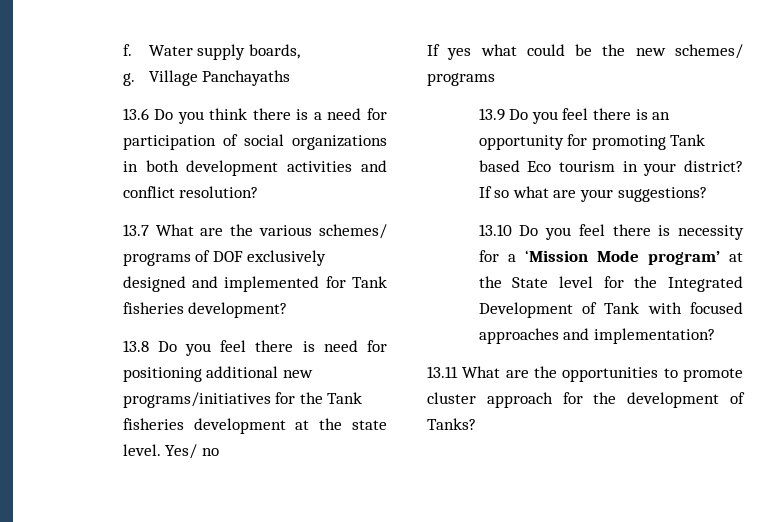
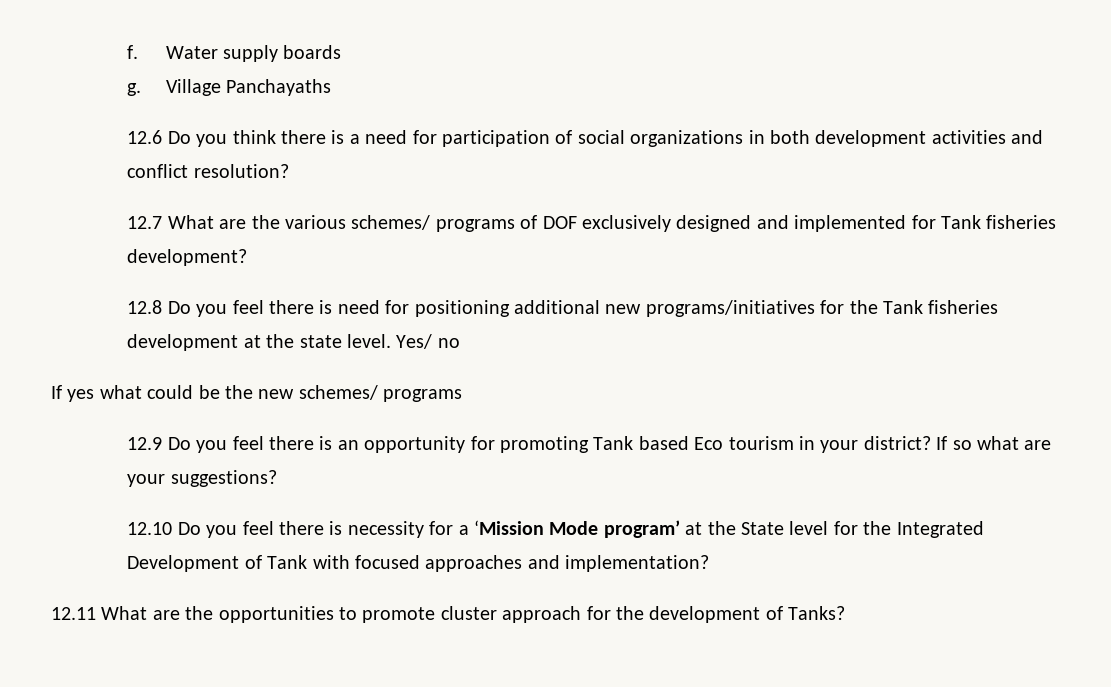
- Water supply boards,
+ Water supply boards
- 13.6 Do you think there is a need for participation of social organizations in both development activities and conflict resolution?
+ 12.6 Do you think there is a need for participation of social organizations in both development activities and conflict resolution?
- 13.7 What are the various schemes/ programs of DOF exclusively designed and implemented for Tank fisheries development?
+ 12.7 What are the various schemes/ programs of DOF exclusively designed and implemented for Tank fisheries development?
- 13.8 Do you feel there is need for positioning additional new programs/initiatives for the Tank fisheries development at the state level.
+ 12.8 Do you feel there is need for positioning additional new programs/initiatives for the Tank fisheries development at the state level.
- 13.9 Do you feel there is an opportunity for promoting Tank based Eco tourism in your district?
+ 12.9 Do you feel there is an opportunity for promoting Tank based Eco tourism in your district?
- 13.10 Do you feel there is necessity for a ‘Mission Mode program’ at the State level for the Integrated Development of Tank with focused approaches and implementation?
+ 12.10 Do you feel there is necessity for a ‘Mission Mode program’ at the State level for the Integrated Development of Tank with focused approaches and implementation?
- 13.11 What are the opportunities to promote cluster approach for the development of Tanks?
+ 12.11 What are the opportunities to promote cluster approach for the development of Tanks?

